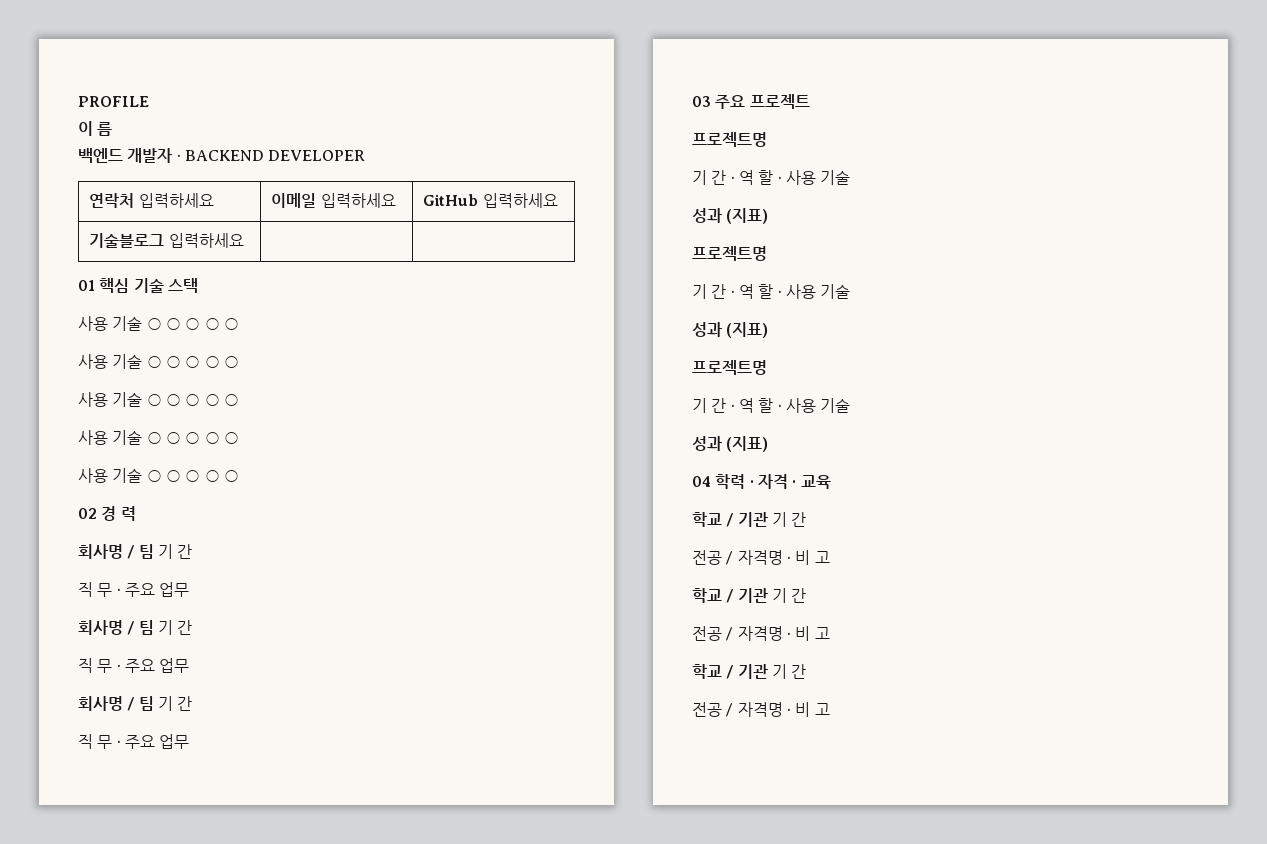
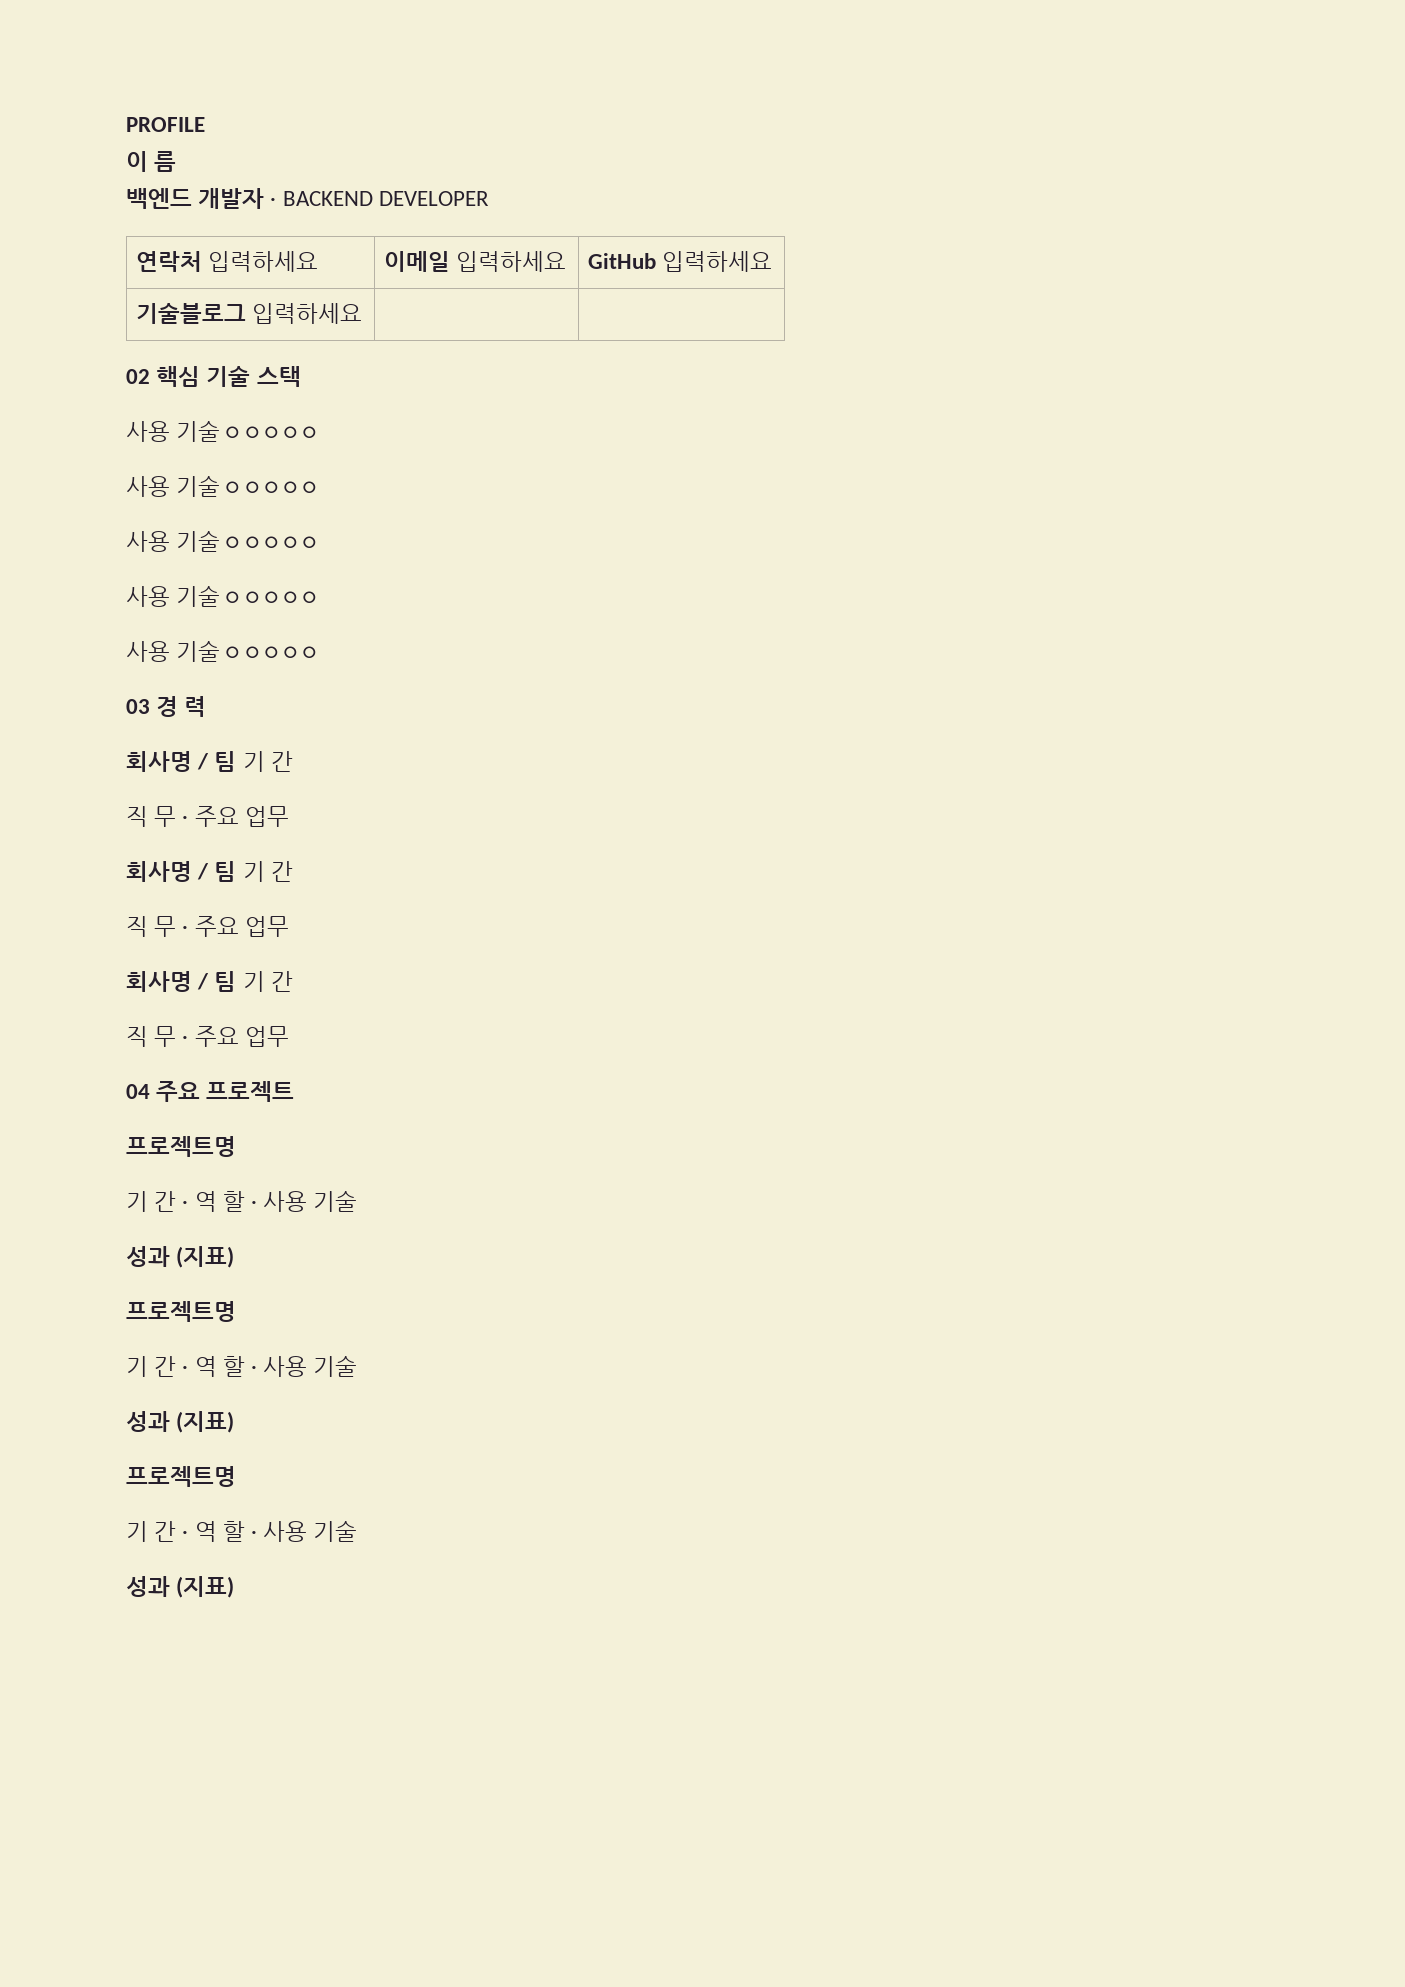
- 01 핵심 기술 스택
+ 02 핵심 기술 스택
- 02 경 력
+ 03 경 력
- 03 주요 프로젝트
+ 04 주요 프로젝트
- 04 학력 · 자격 · 교육
- 학교 / 기관 기 간
- 전공 / 자격명 · 비 고
- 학교 / 기관 기 간
- 전공 / 자격명 · 비 고
- 학교 / 기관 기 간
- 전공 / 자격명 · 비 고

